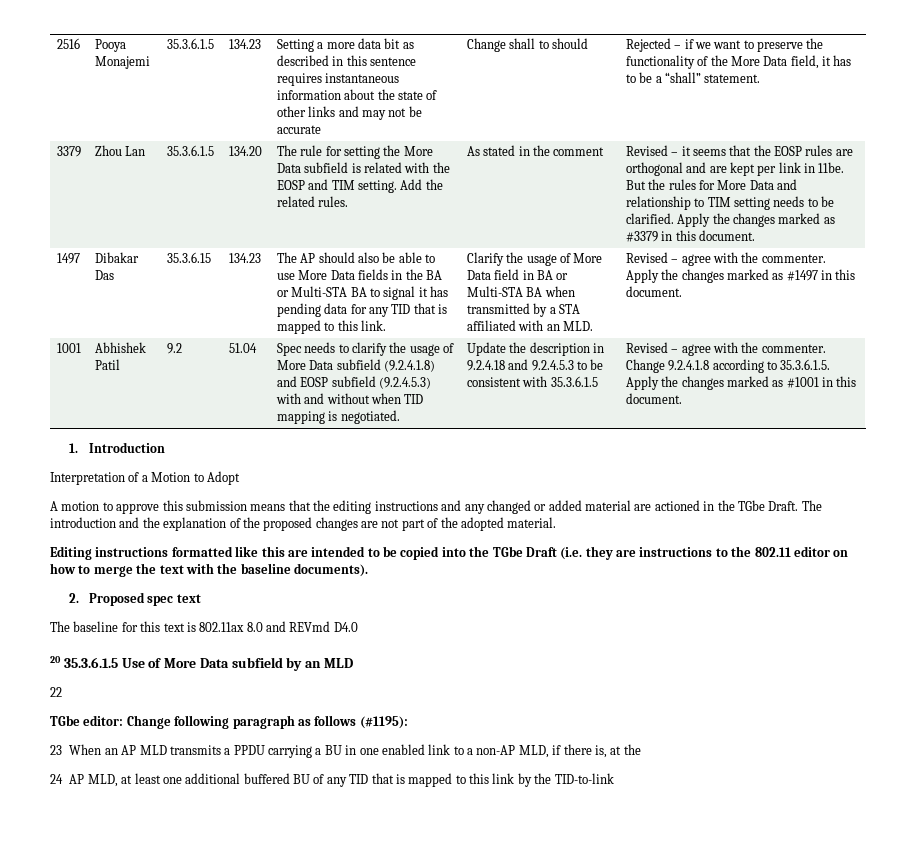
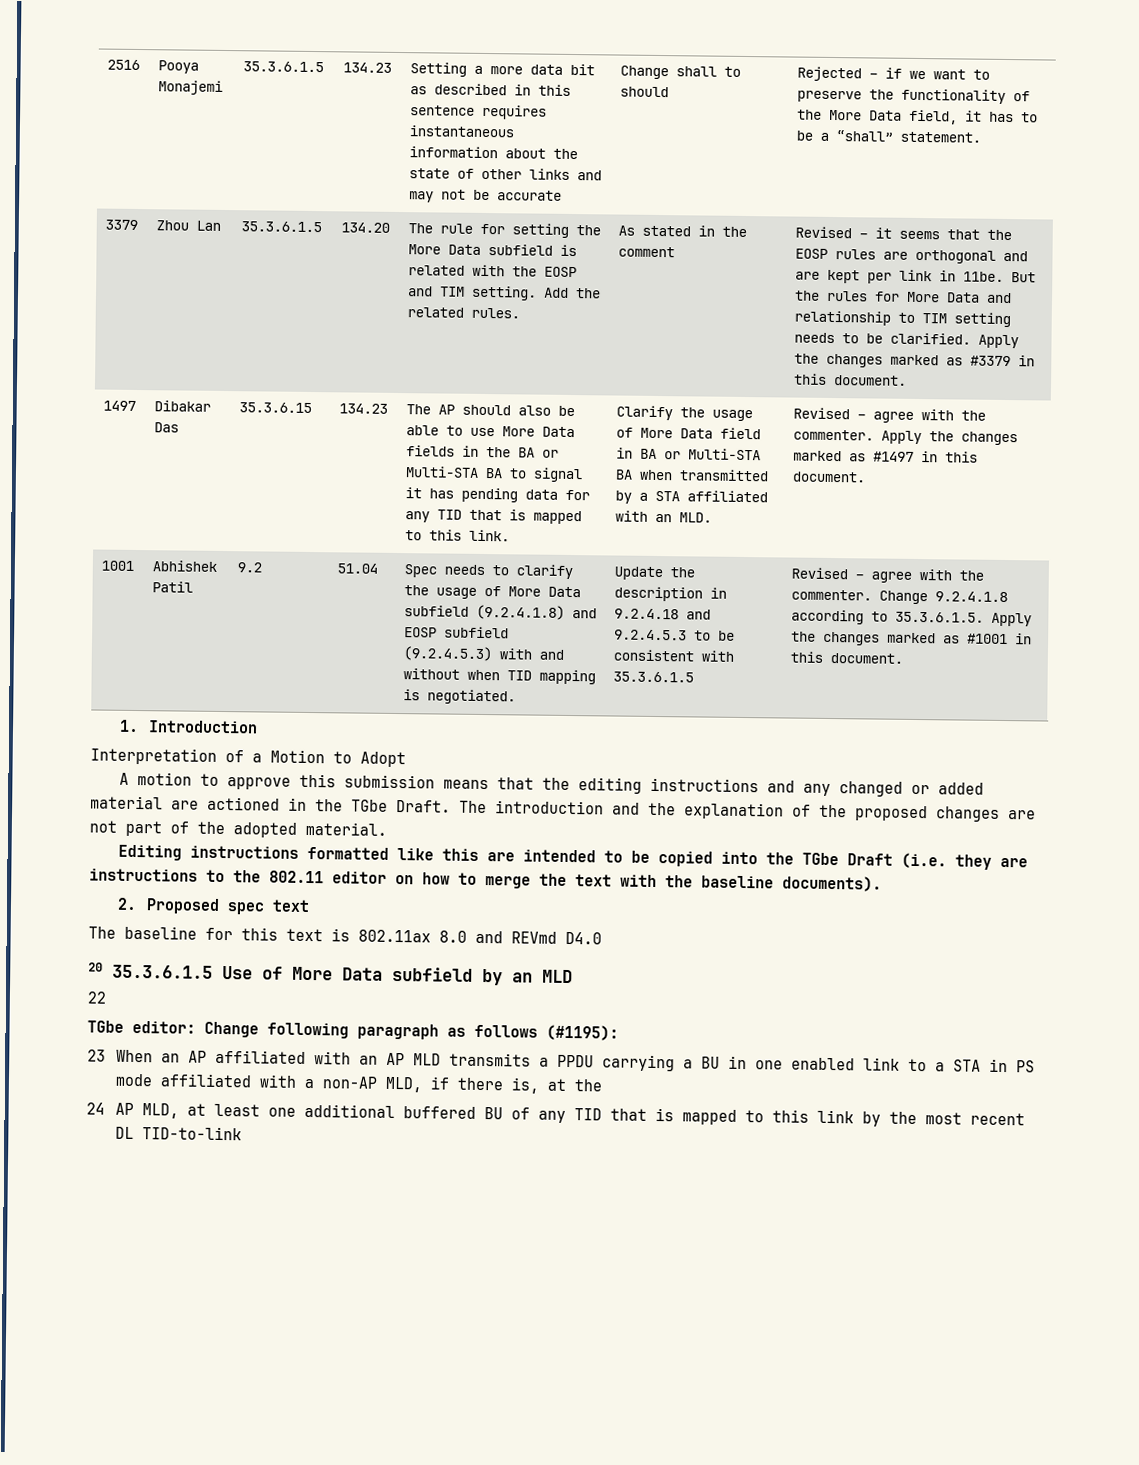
- 23 When an AP MLD transmits a PPDU carrying a BU in one enabled link to a non-AP MLD, if there is, at the
+ 23 When an AP affiliated with an AP MLD transmits a PPDU carrying a BU in one enabled link to a STA in PS mode affiliated with a non-AP MLD, if there is, at the
- 24 AP MLD, at least one additional buffered BU of any TID that is mapped to this link by the TID-to-link
+ 24 AP MLD, at least one additional buffered BU of any TID that is mapped to this link by the most recent DL TID-to-link

